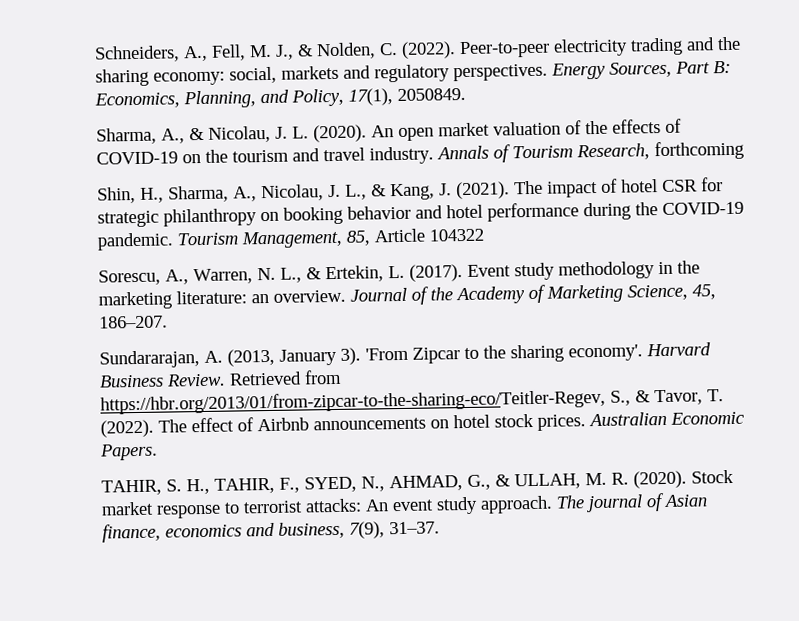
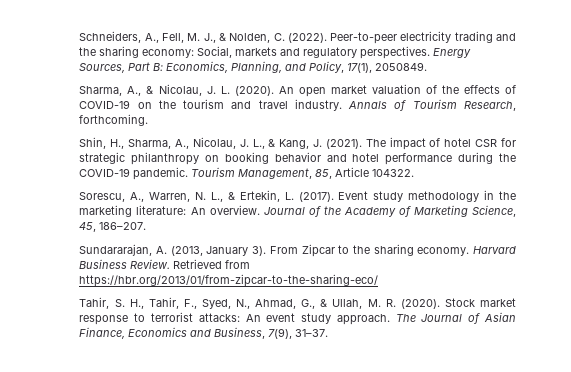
- Peer-to-peer electricity trading and the sharing economy: social, markets and regulatory perspectives.
+ Peer-to-peer electricity trading and the sharing economy: Social, markets and regulatory perspectives.
- Annals of Tourism Research, forthcoming
+ Annals of Tourism Research, forthcoming.
- Tourism Management, 85, Article 104322
+ Tourism Management, 85, Article 104322.
- Event study methodology in the marketing literature: an overview.
+ Event study methodology in the marketing literature: An overview.
- 'From Zipcar to the sharing economy'.
+ From Zipcar to the sharing economy.
- Retrieved from https://hbr.org/2013/01/from-zipcar-to-the-sharing-eco/Teitler‐Regev, S., & Tavor, T. (2022). The effect of Airbnb announcements on hotel stock prices. Australian Economic Papers.
- TAHIR, S. H., TAHIR, F., SYED, N., AHMAD, G., & ULLAH, M. R. (2020).
+ Retrieved from https://hbr.org/2013/01/from-zipcar-to-the-sharing-eco/
+ Tahir, S. H., Tahir, F., Syed, N., Ahmad, G., & Ullah, M. R. (2020).
- The journal of Asian finance, economics and business, 7(9), 31–37.
+ The Journal of Asian Finance, Economics and Business, 7(9), 31–37.

